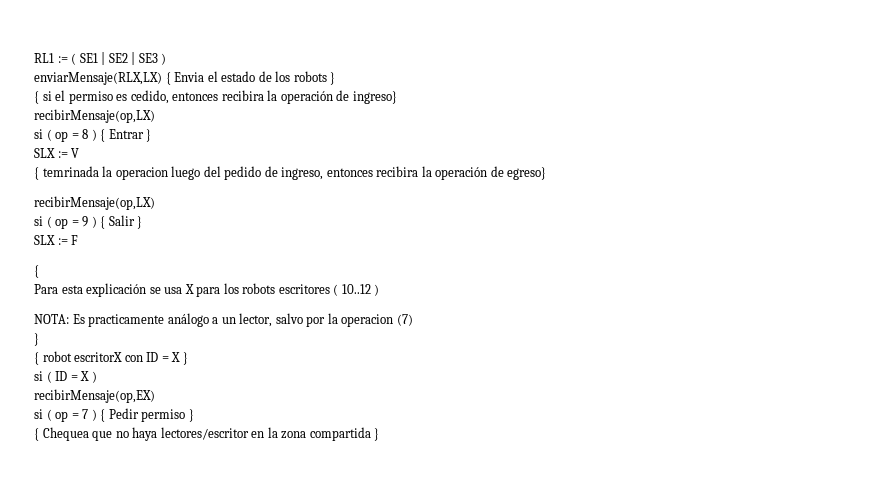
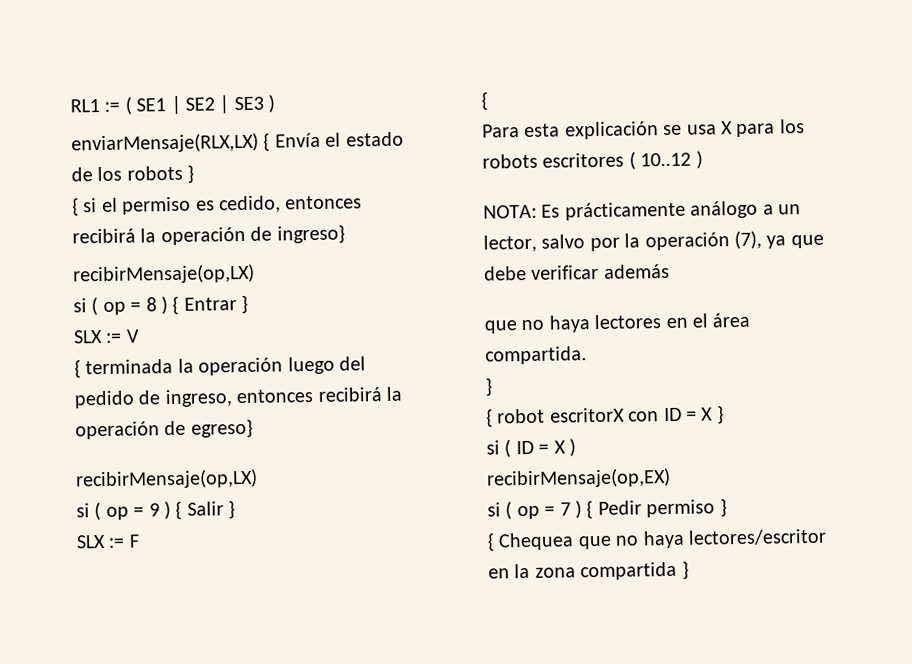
- enviarMensaje(RLX,LX) { Envia el estado de los robots }
+ enviarMensaje(RLX,LX) { Envía el estado de los robots }
- { si el permiso es cedido, entonces recibira la operación de ingreso}
+ { si el permiso es cedido, entonces recibirá la operación de ingreso}
- { temrinada la operacion luego del pedido de ingreso, entonces recibira la operación de egreso}
+ { terminada la operación luego del pedido de ingreso, entonces recibirá la operación de egreso}
- NOTA: Es practicamente análogo a un lector, salvo por la operacion (7)
+ NOTA: Es prácticamente análogo a un lector, salvo por la operación (7), ya que debe verificar además
+ que no haya lectores en el área compartida.

